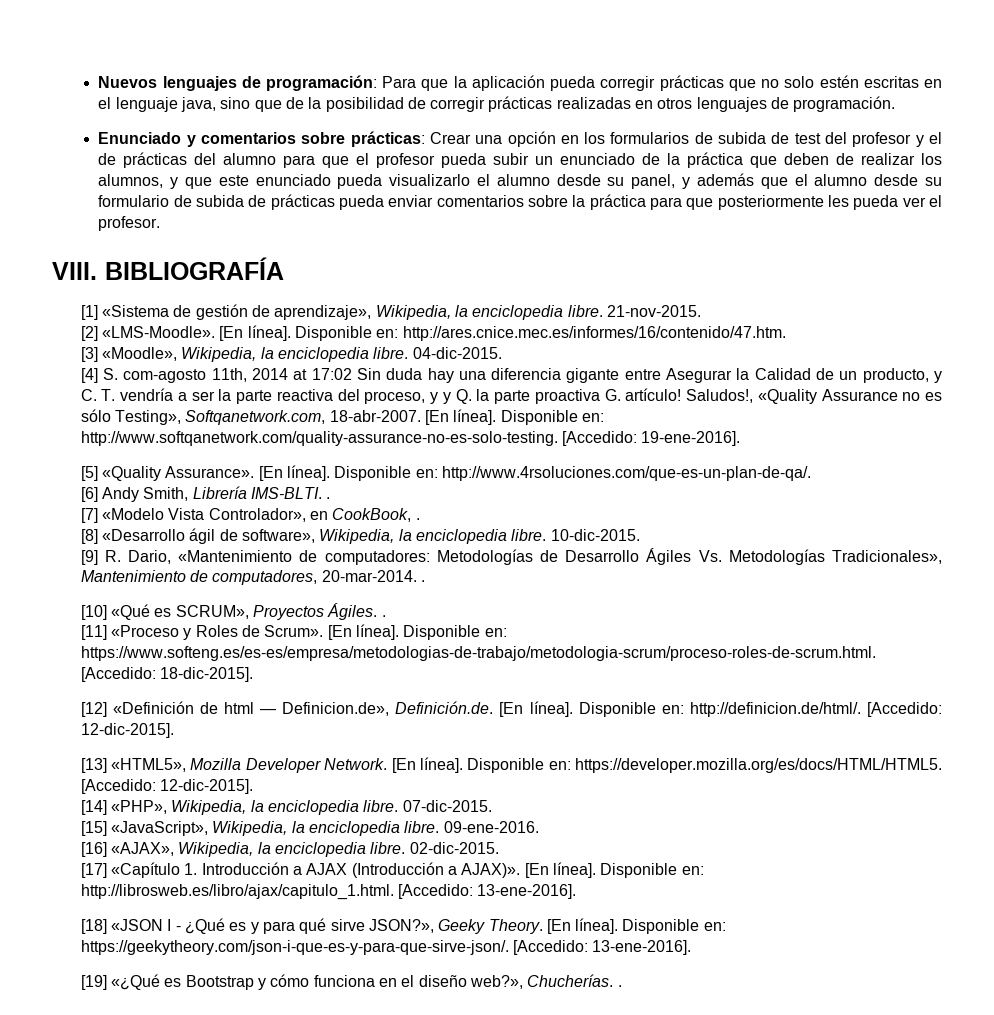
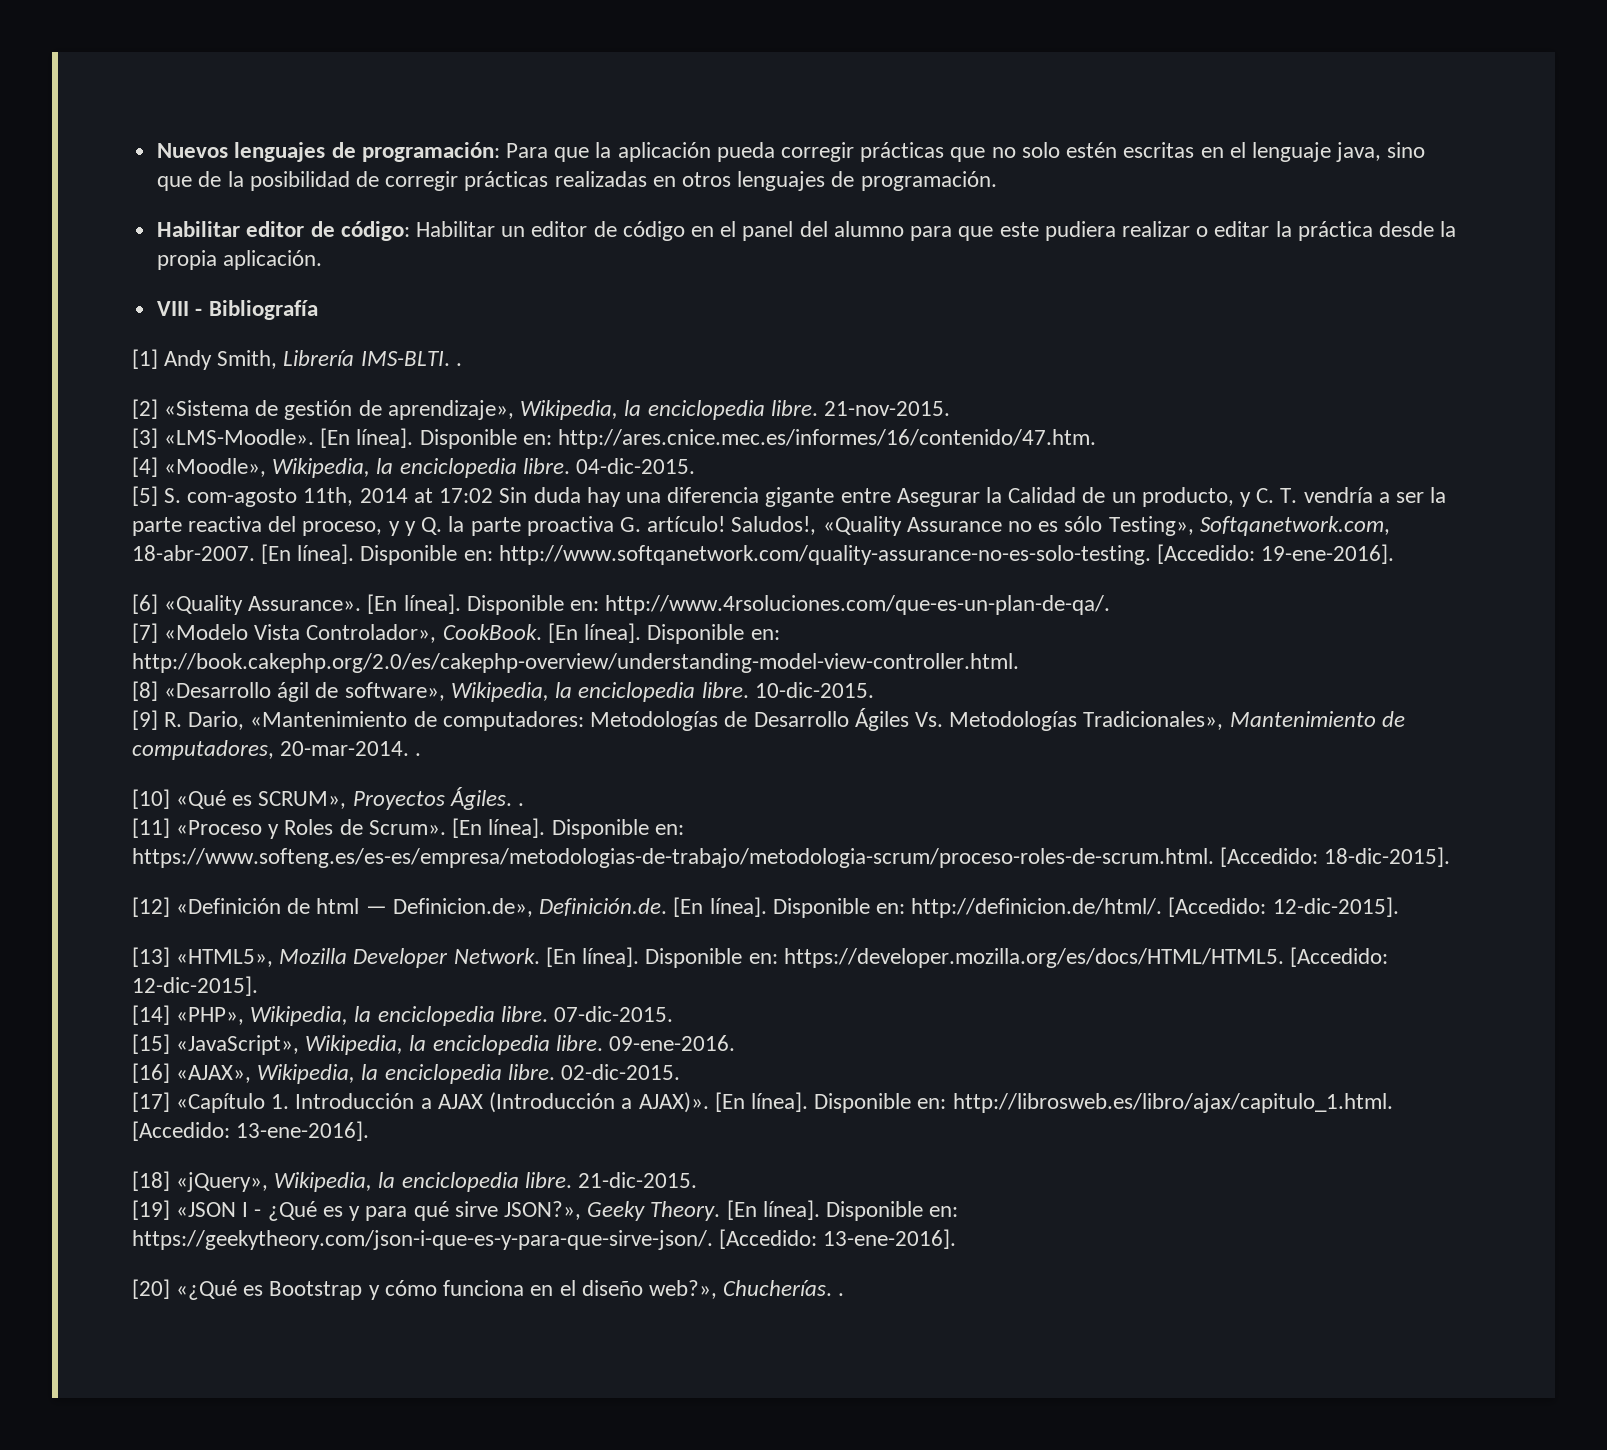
- Enunciado y comentarios sobre prácticas: Crear una opción en los formularios de subida de test del profesor y el de prácticas del alumno para que el profesor pueda subir un enunciado de la práctica que deben de realizar los alumnos, y que este enunciado pueda visualizarlo el alumno desde su panel, y además que el alumno desde su formulario de subida de prácticas pueda enviar comentarios sobre la práctica para que posteriormente les pueda ver el profesor.
- VIII. BIBLIOGRAFÍA
- [1] «Sistema de gestión de aprendizaje», Wikipedia, la enciclopedia libre.
+ Habilitar editor de código: Habilitar un editor de código en el panel del alumno para que este pudiera realizar o editar la práctica desde la propia aplicación.
+ VIII - Bibliografía
+ [1] Andy Smith, Librería IMS-BLTI. .
+ [2] «Sistema de gestión de aprendizaje», Wikipedia, la enciclopedia libre.
- [2] «LMS-Moodle».
+ [3] «LMS-Moodle».
- [3] «Moodle», Wikipedia, la enciclopedia libre.
+ [4] «Moodle», Wikipedia, la enciclopedia libre.
- [4] S. com-agosto 11th, 2014 at 17:02 Sin duda hay una diferencia gigante entre Asegurar la Calidad de un producto, y C. T. vendría a ser la parte reactiva del proceso, y y Q. la parte proactiva G. artículo!
+ [5] S. com-agosto 11th, 2014 at 17:02 Sin duda hay una diferencia gigante entre Asegurar la Calidad de un producto, y C. T. vendría a ser la parte reactiva del proceso, y y Q. la parte proactiva G. artículo!
- [5] «Quality Assurance».
+ [6] «Quality Assurance».
- [6] Andy Smith, Librería IMS-BLTI. .
- [7] «Modelo Vista Controlador», en CookBook, .
+ [7] «Modelo Vista Controlador», CookBook. [En línea]. Disponible en: http://book.cakephp.org/2.0/es/cakephp-overview/understanding-model-view-controller.html.
- [18] «JSON I - ¿Qué es y para qué sirve JSON?», Geeky Theory.
+ [18] «jQuery», Wikipedia, la enciclopedia libre. 21-dic-2015.
+ [19] «JSON I - ¿Qué es y para qué sirve JSON?», Geeky Theory.
- [19] «¿Qué es Bootstrap y cómo funciona en el diseño web?», Chucherías. .
+ [20] «¿Qué es Bootstrap y cómo funciona en el diseño web?», Chucherías. .

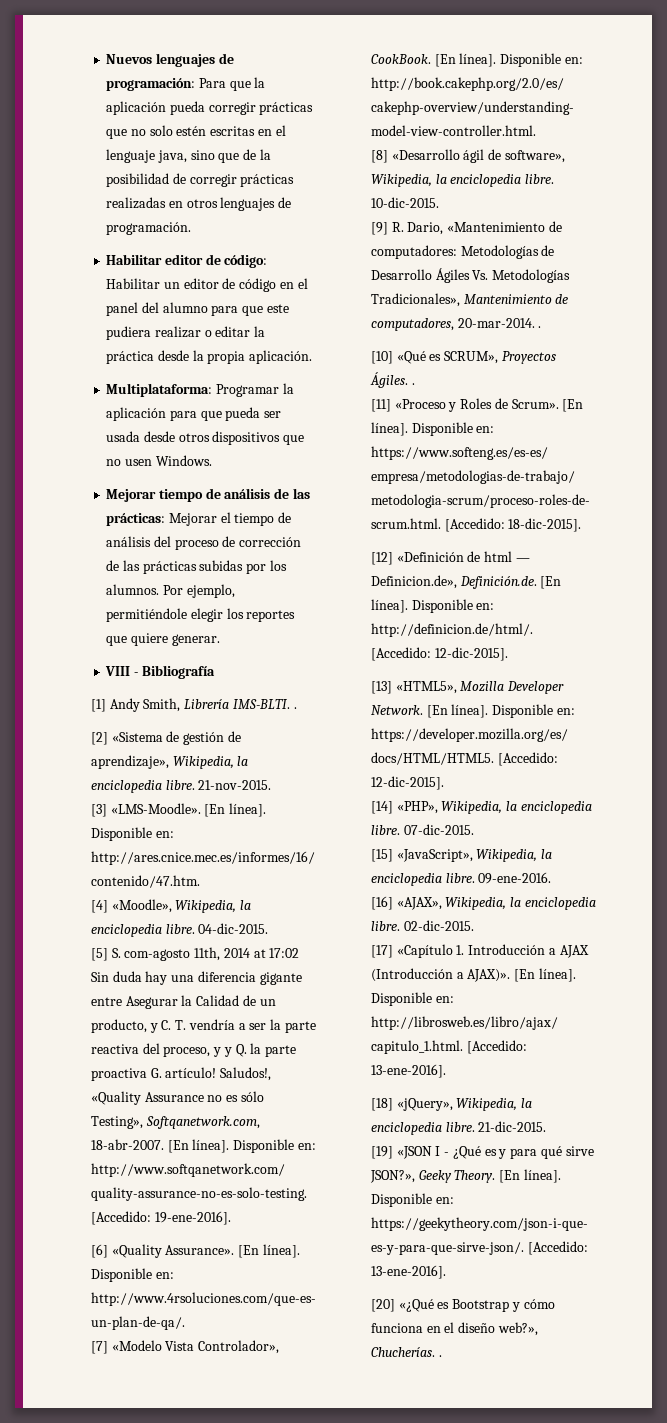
+ Multiplataforma: Programar la aplicación para que pueda ser usada desde otros dispositivos que no usen Windows.
+ Mejorar tiempo de análisis de las prácticas: Mejorar el tiempo de análisis del proceso de corrección de las prácticas subidas por los alumnos. Por ejemplo, permitiéndole elegir los reportes que quiere generar.

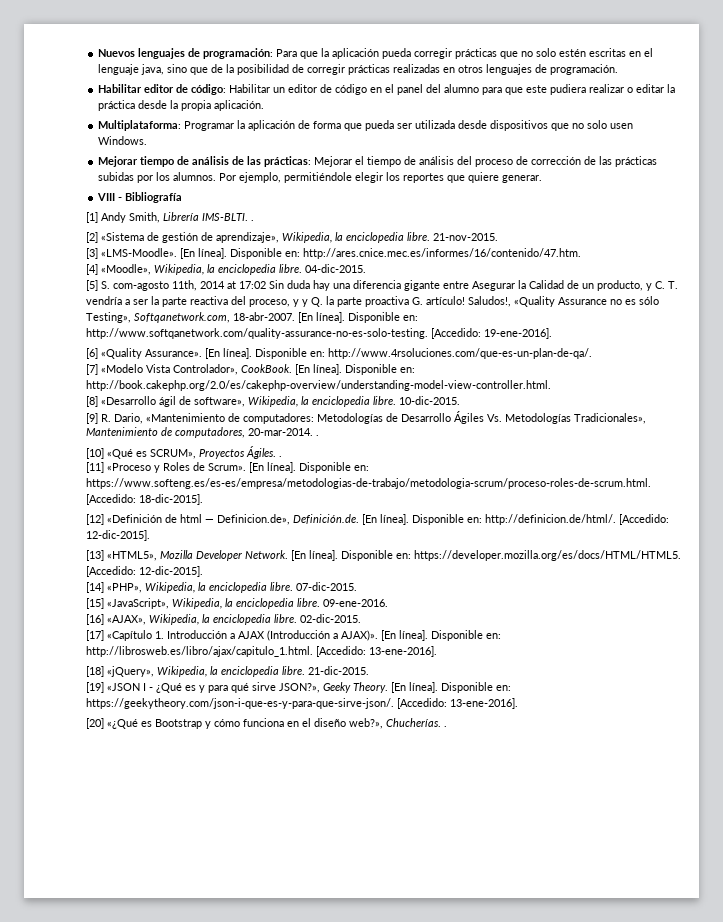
- Multiplataforma: Programar la aplicación para que pueda ser usada desde otros dispositivos que no usen Windows.
+ Multiplataforma: Programar la aplicación de forma que pueda ser utilizada desde dispositivos que no solo usen Windows.

